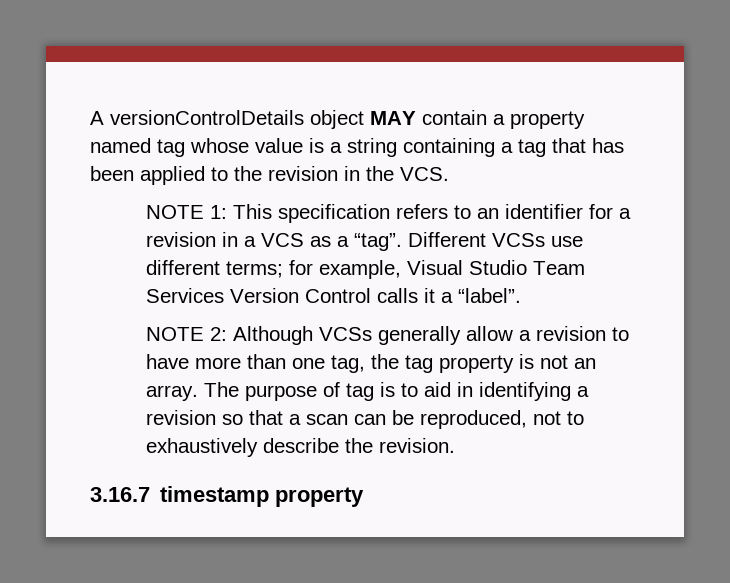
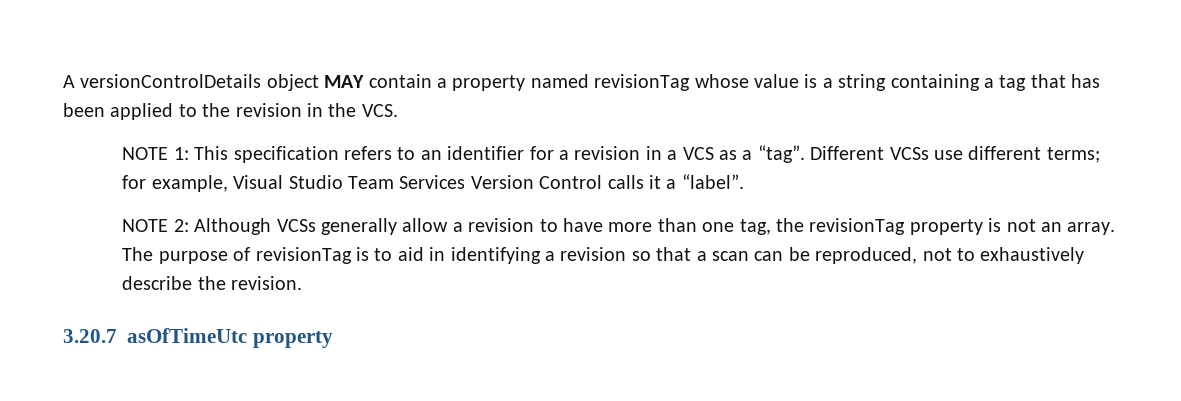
- A versionControlDetails object MAY contain a property named tag whose value is a string containing a tag that has been applied to the revision in the VCS.
+ A versionControlDetails object MAY contain a property named revisionTag whose value is a string containing a tag that has been applied to the revision in the VCS.
- NOTE 2: Although VCSs generally allow a revision to have more than one tag, the tag property is not an array.
+ NOTE 2: Although VCSs generally allow a revision to have more than one tag, the revisionTag property is not an array.
- The purpose of tag is to aid in identifying a revision so that a scan can be reproduced, not to exhaustively describe the revision.
+ The purpose of revisionTag is to aid in identifying a revision so that a scan can be reproduced, not to exhaustively describe the revision.
- 3.16.7 timestamp property
+ 3.20.7 asOfTimeUtc property

